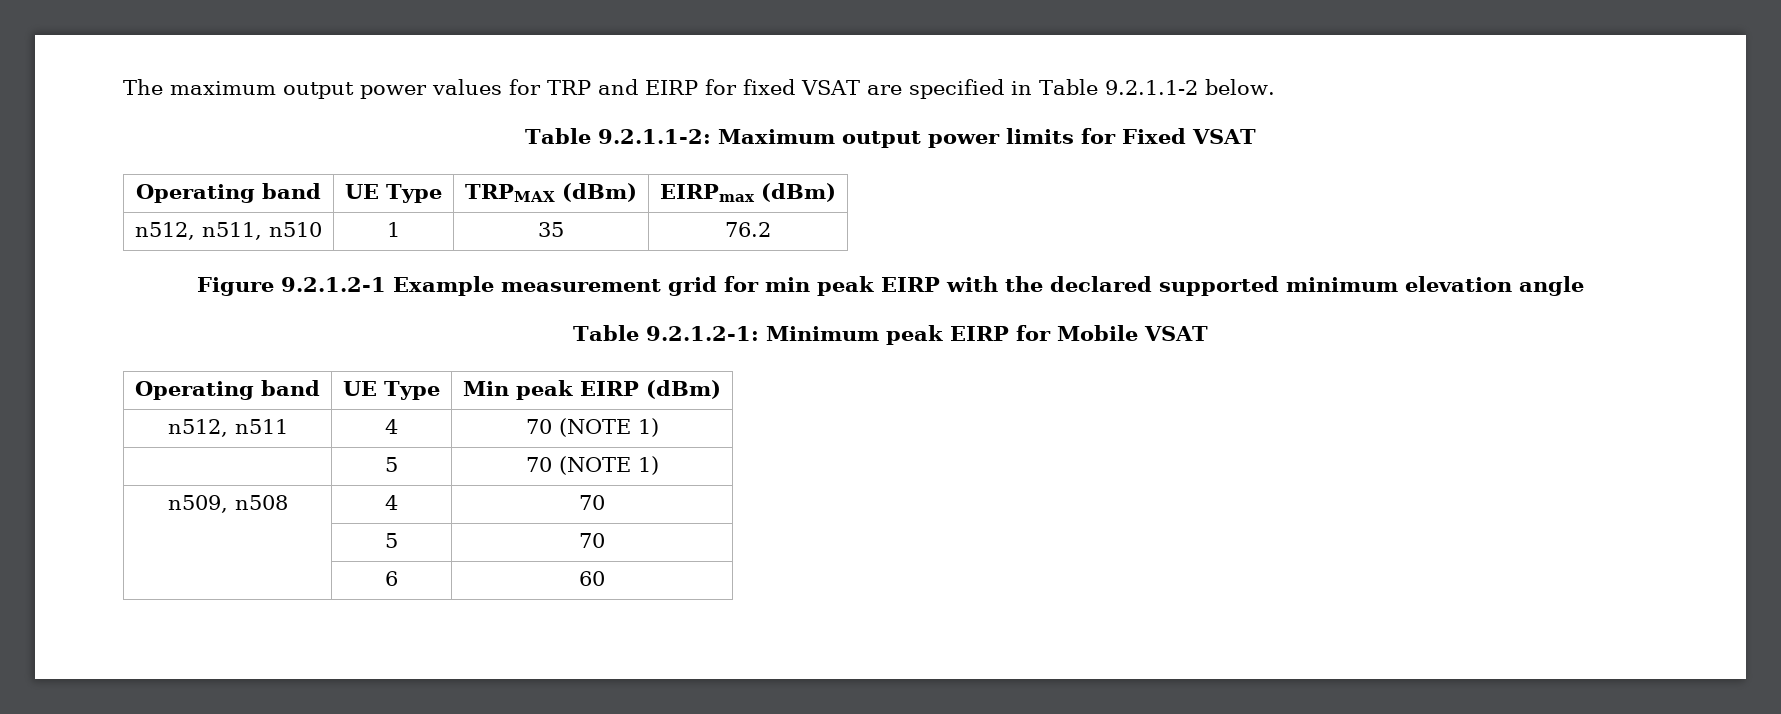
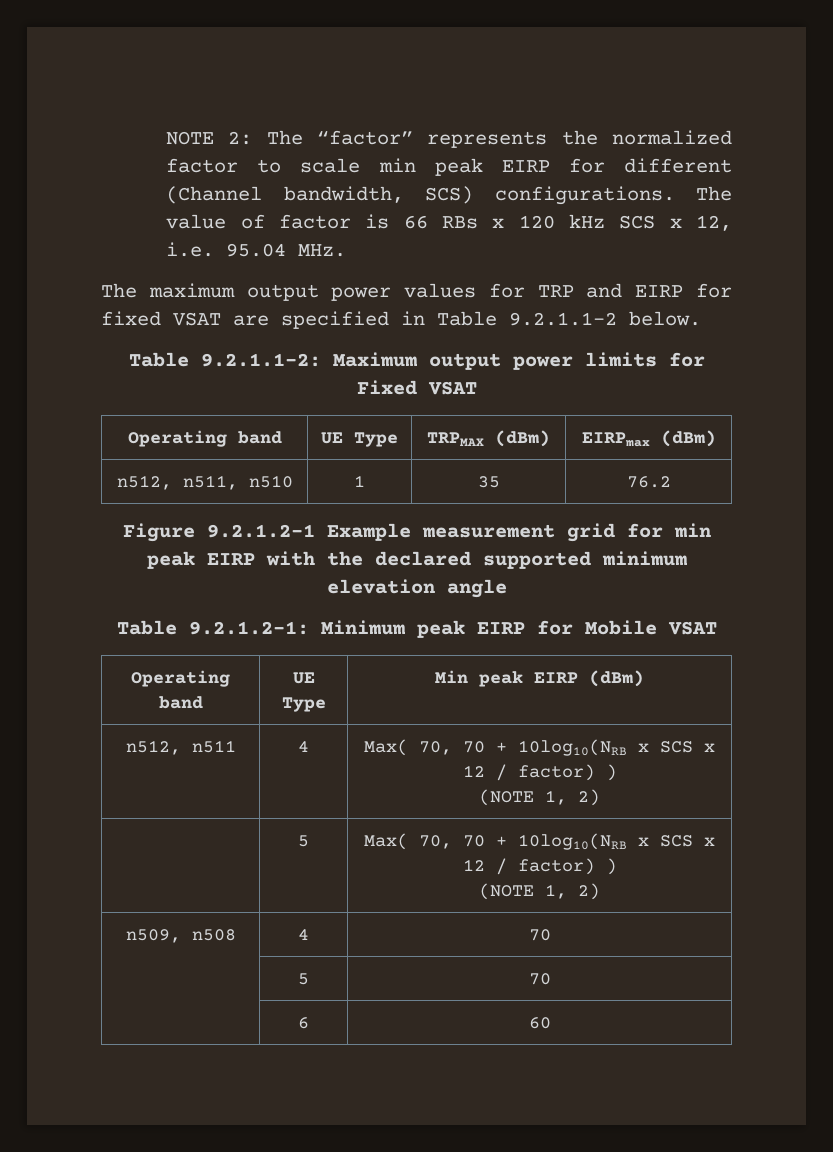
+ NOTE 2: The “factor” represents the normalized factor to scale min peak EIRP for different (Channel bandwidth, SCS) configurations. The value of factor is 66 RBs x 120 kHz SCS x 12, i.e. 95.04 MHz.
- n512, n511 | 4 | 70 (NOTE 1)
- | 5 | 70 (NOTE 1)
+ n512, n511 | 4 | Max( 70, 70 + 10log10(NRB x SCS x 12 / factor) )
+ (NOTE 1, 2)
+ | 5 | Max( 70, 70 + 10log10(NRB x SCS x 12 / factor) )
+ (NOTE 1, 2)

